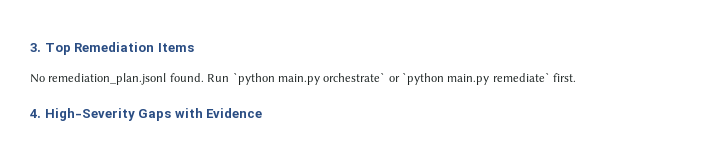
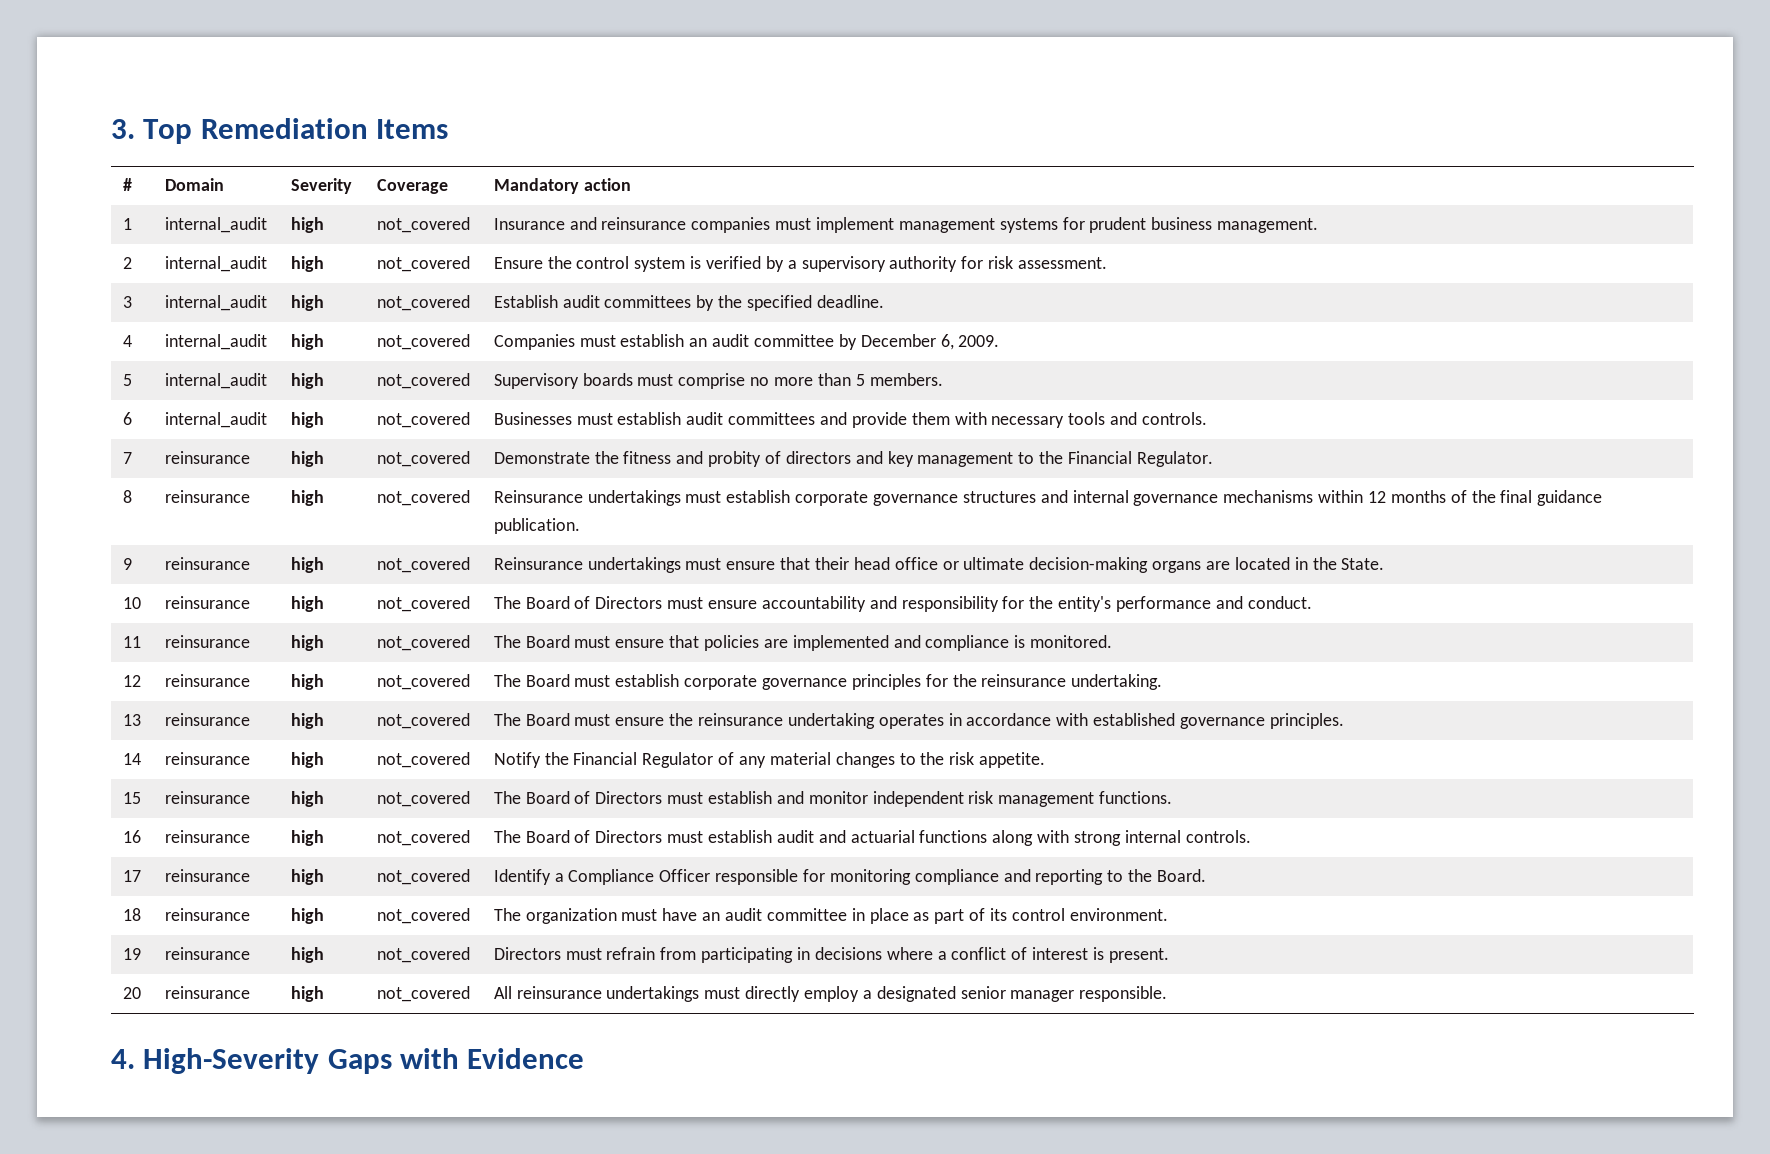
- No remediation_plan.jsonl found. Run `python main.py orchestrate` or `python main.py remediate` first.
+ # | Domain | Severity | Coverage | Mandatory action
+ 1 | internal_audit | high | not_covered | Insurance and reinsurance companies must implement management systems for prudent business management.
+ 2 | internal_audit | high | not_covered | Ensure the control system is verified by a supervisory authority for risk assessment.
+ 3 | internal_audit | high | not_covered | Establish audit committees by the specified deadline.
+ 4 | internal_audit | high | not_covered | Companies must establish an audit committee by December 6, 2009.
+ 5 | internal_audit | high | not_covered | Supervisory boards must comprise no more than 5 members.
+ 6 | internal_audit | high | not_covered | Businesses must establish audit committees and provide them with necessary tools and controls.
+ 7 | reinsurance | high | not_covered | Demonstrate the fitness and probity of directors and key management to the Financial Regulator.
+ 8 | reinsurance | high | not_covered | Reinsurance undertakings must establish corporate governance structures and internal governance mechanisms within 12 months of the final guidance publication.
+ 9 | reinsurance | high | not_covered | Reinsurance undertakings must ensure that their head office or ultimate decision-making organs are located in the State.
+ 10 | reinsurance | high | not_covered | The Board of Directors must ensure accountability and responsibility for the entity's performance and conduct.
+ 11 | reinsurance | high | not_covered | The Board must ensure that policies are implemented and compliance is monitored.
+ 12 | reinsurance | high | not_covered | The Board must establish corporate governance principles for the reinsurance undertaking.
+ 13 | reinsurance | high | not_covered | The Board must ensure the reinsurance undertaking operates in accordance with established governance principles.
+ 14 | reinsurance | high | not_covered | Notify the Financial Regulator of any material changes to the risk appetite.
+ 15 | reinsurance | high | not_covered | The Board of Directors must establish and monitor independent risk management functions.
+ 16 | reinsurance | high | not_covered | The Board of Directors must establish audit and actuarial functions along with strong internal controls.
+ 17 | reinsurance | high | not_covered | Identify a Compliance Officer responsible for monitoring compliance and reporting to the Board.
+ 18 | reinsurance | high | not_covered | The organization must have an audit committee in place as part of its control environment.
+ 19 | reinsurance | high | not_covered | Directors must refrain from participating in decisions where a conflict of interest is present.
+ 20 | reinsurance | high | not_covered | All reinsurance undertakings must directly employ a designated senior manager responsible.

